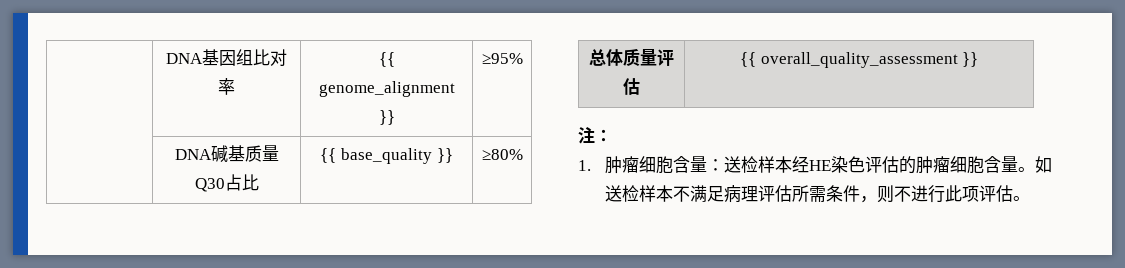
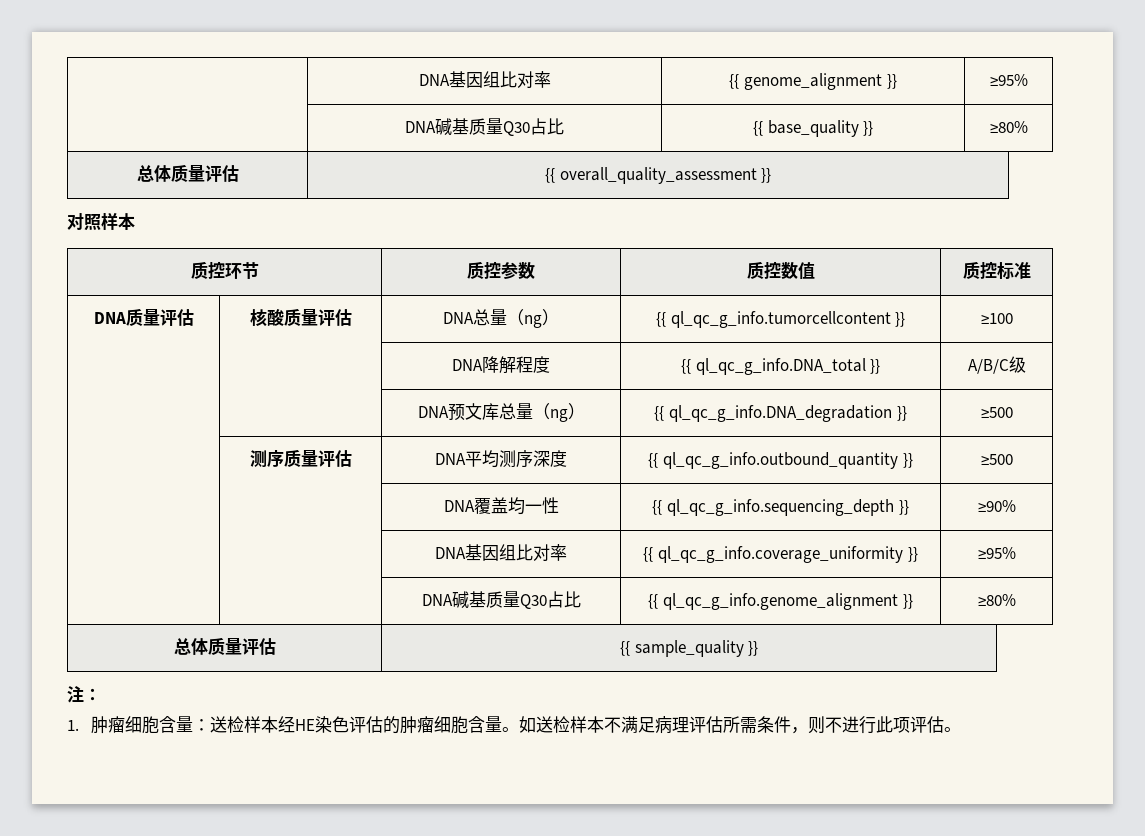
+ 对照样本
+ 质控环节 | 质控参数 | 质控数值 | 质控标准
+ DNA质量评估 | 核酸质量评估 | DNA总量（ng） | {{ ql_qc_g_info.tumorcellcontent }} | ≥100
+ | | DNA降解程度 | {{ ql_qc_g_info.DNA_total }} | A/B/C级
+ | | DNA预文库总量（ng） | {{ ql_qc_g_info.DNA_degradation }} | ≥500
+ | 测序质量评估 | DNA平均测序深度 | {{ ql_qc_g_info.outbound_quantity }} | ≥500
+ | | DNA覆盖均一性 | {{ ql_qc_g_info.sequencing_depth }} | ≥90%
+ | | DNA基因组比对率 | {{ ql_qc_g_info.coverage_uniformity }} | ≥95%
+ | | DNA碱基质量Q30占比 | {{ ql_qc_g_info.genome_alignment }} | ≥80%
+ 总体质量评估 | {{ sample_quality }}

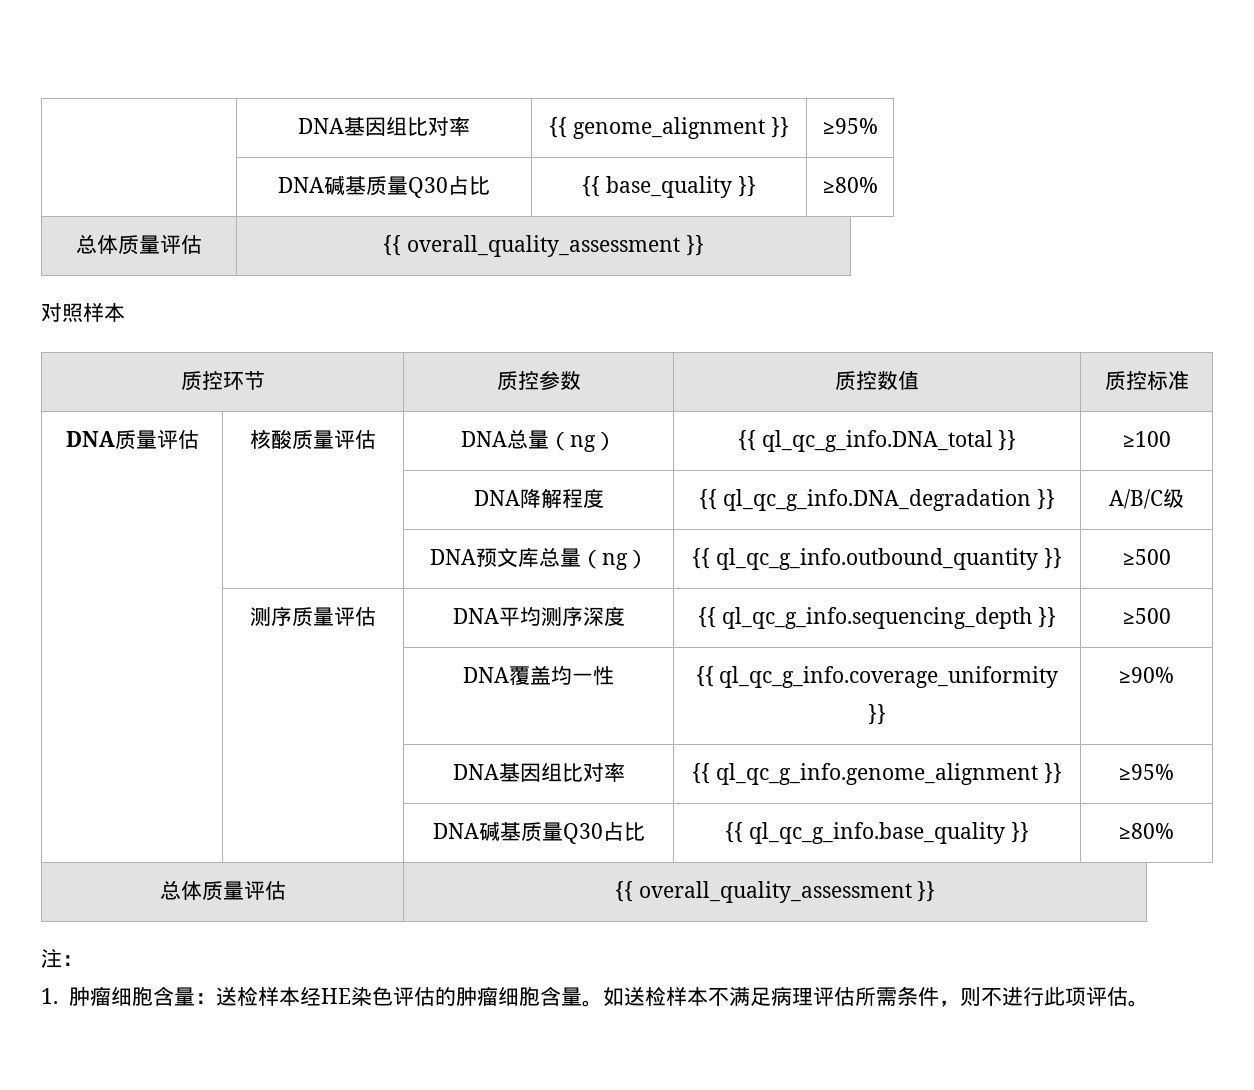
- DNA质量评估 | 核酸质量评估 | DNA总量（ng） | {{ ql_qc_g_info.tumorcellcontent }} | ≥100
+ DNA质量评估 | 核酸质量评估 | DNA总量（ng） | {{ ql_qc_g_info.DNA_total }} | ≥100
- | | DNA降解程度 | {{ ql_qc_g_info.DNA_total }} | A/B/C级
+ | | DNA降解程度 | {{ ql_qc_g_info.DNA_degradation }} | A/B/C级
- | | DNA预文库总量（ng） | {{ ql_qc_g_info.DNA_degradation }} | ≥500
+ | | DNA预文库总量（ng） | {{ ql_qc_g_info.outbound_quantity }} | ≥500
- | 测序质量评估 | DNA平均测序深度 | {{ ql_qc_g_info.outbound_quantity }} | ≥500
+ | 测序质量评估 | DNA平均测序深度 | {{ ql_qc_g_info.sequencing_depth }} | ≥500
- | | DNA覆盖均一性 | {{ ql_qc_g_info.sequencing_depth }} | ≥90%
+ | | DNA覆盖均一性 | {{ ql_qc_g_info.coverage_uniformity }} | ≥90%
- | | DNA基因组比对率 | {{ ql_qc_g_info.coverage_uniformity }} | ≥95%
+ | | DNA基因组比对率 | {{ ql_qc_g_info.genome_alignment }} | ≥95%
- | | DNA碱基质量Q30占比 | {{ ql_qc_g_info.genome_alignment }} | ≥80%
- 总体质量评估 | {{ sample_quality }}
+ | | DNA碱基质量Q30占比 | {{ ql_qc_g_info.base_quality }} | ≥80%
+ 总体质量评估 | {{ overall_quality_assessment }}

